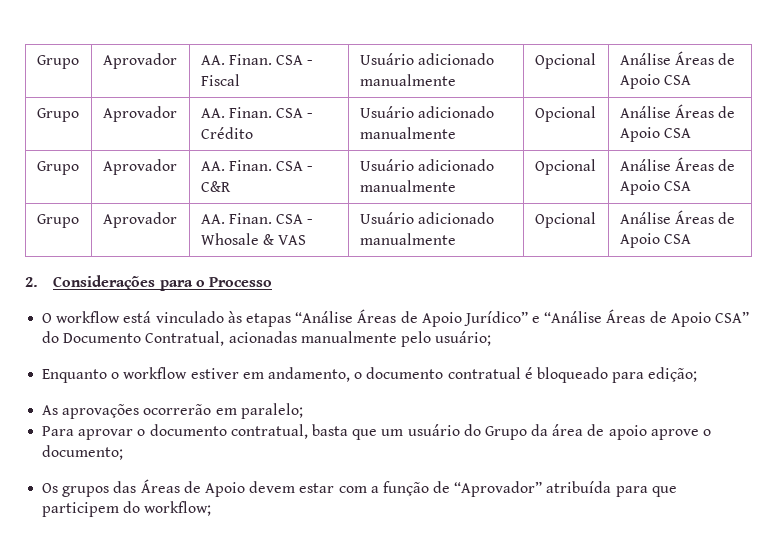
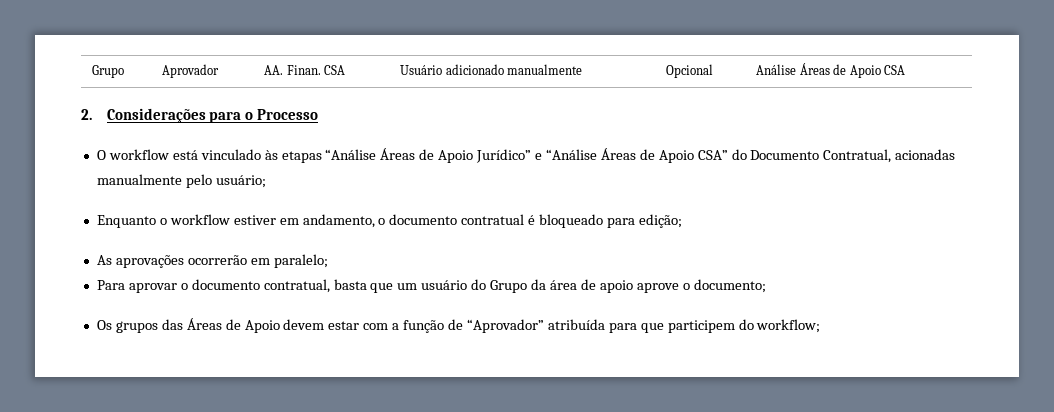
- Grupo | Aprovador | AA. Finan. CSA - Fiscal | Usuário adicionado manualmente | Opcional | Análise Áreas de Apoio CSA
- Grupo | Aprovador | AA. Finan. CSA - Crédito | Usuário adicionado manualmente | Opcional | Análise Áreas de Apoio CSA
- Grupo | Aprovador | AA. Finan. CSA - C&R | Usuário adicionado manualmente | Opcional | Análise Áreas de Apoio CSA
- Grupo | Aprovador | AA. Finan. CSA - Whosale & VAS | Usuário adicionado manualmente | Opcional | Análise Áreas de Apoio CSA
+ Grupo | Aprovador | AA. Finan. CSA | Usuário adicionado manualmente | Opcional | Análise Áreas de Apoio CSA

